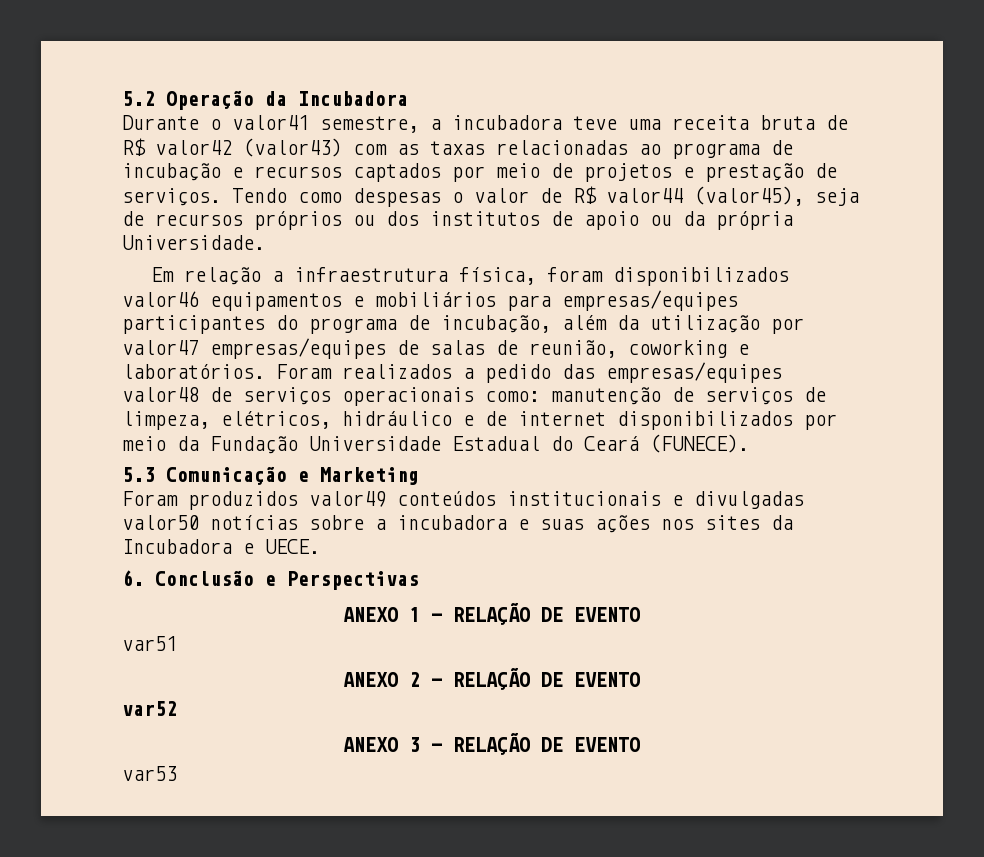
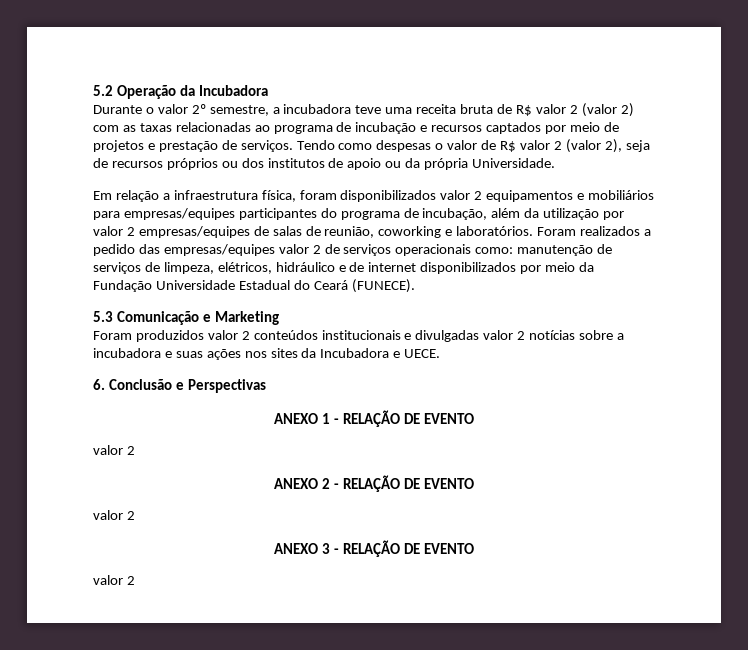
- Durante o valor41 semestre, a incubadora teve uma receita bruta de R$ valor42 (valor43) com as taxas relacionadas ao programa de incubação e recursos captados por meio de projetos e prestação de serviços.
+ Durante o valor 2º semestre, a incubadora teve uma receita bruta de R$ valor 2 (valor 2) com as taxas relacionadas ao programa de incubação e recursos captados por meio de projetos e prestação de serviços.
- Tendo como despesas o valor de R$ valor44 (valor45), seja de recursos próprios ou dos institutos de apoio ou da própria Universidade.
+ Tendo como despesas o valor de R$ valor 2 (valor 2), seja de recursos próprios ou dos institutos de apoio ou da própria Universidade.
- Em relação a infraestrutura física, foram disponibilizados valor46 equipamentos e mobiliários para empresas/equipes participantes do programa de incubação, além da utilização por valor47 empresas/equipes de salas de reunião, coworking e laboratórios.
+ Em relação a infraestrutura física, foram disponibilizados valor 2 equipamentos e mobiliários para empresas/equipes participantes do programa de incubação, além da utilização por valor 2 empresas/equipes de salas de reunião, coworking e laboratórios.
- Foram realizados a pedido das empresas/equipes valor48 de serviços operacionais como: manutenção de serviços de limpeza, elétricos, hidráulico e de internet disponibilizados por meio da Fundação Universidade Estadual do Ceará (FUNECE).
+ Foram realizados a pedido das empresas/equipes valor 2 de serviços operacionais como: manutenção de serviços de limpeza, elétricos, hidráulico e de internet disponibilizados por meio da Fundação Universidade Estadual do Ceará (FUNECE).
- Foram produzidos valor49 conteúdos institucionais e divulgadas valor50 notícias sobre a incubadora e suas ações nos sites da Incubadora e UECE.
+ Foram produzidos valor 2 conteúdos institucionais e divulgadas valor 2 notícias sobre a incubadora e suas ações nos sites da Incubadora e UECE.
  ANEXO 1 - RELAÇÃO DE EVENTO
- var51
+ valor 2
  ANEXO 2 - RELAÇÃO DE EVENTO
- var52
+ valor 2
  ANEXO 3 - RELAÇÃO DE EVENTO
- var53
+ valor 2

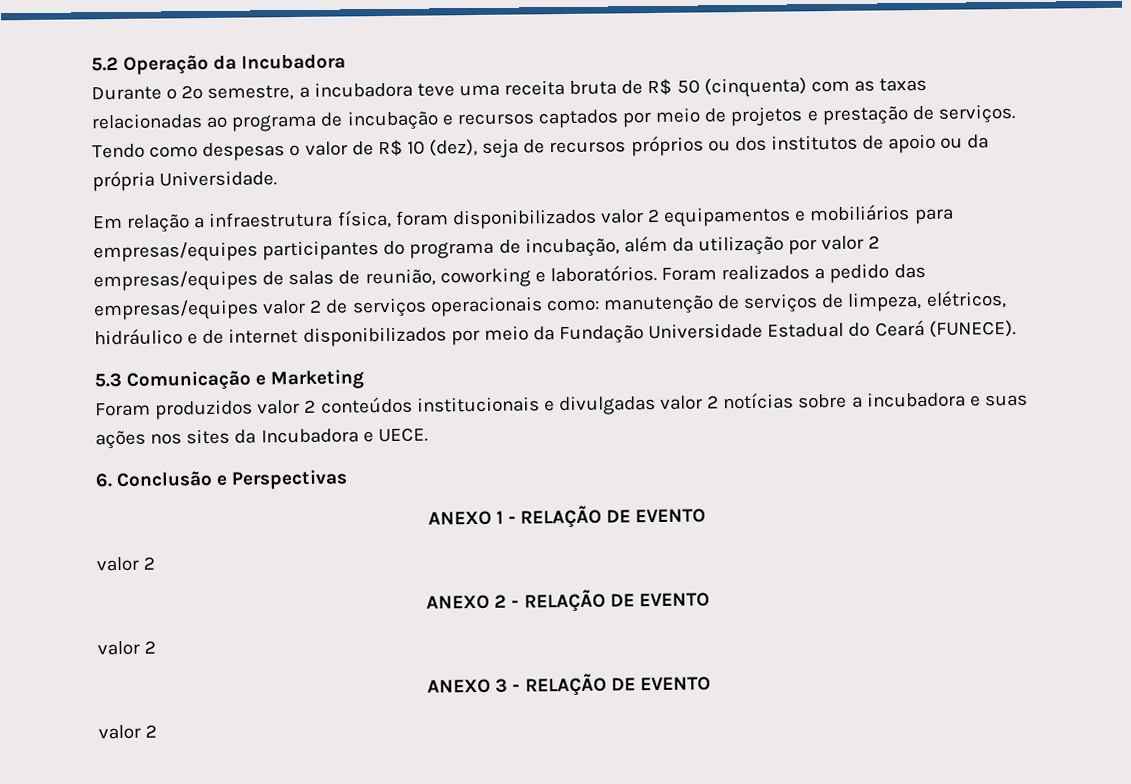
- Durante o valor 2º semestre, a incubadora teve uma receita bruta de R$ valor 2 (valor 2) com as taxas relacionadas ao programa de incubação e recursos captados por meio de projetos e prestação de serviços.
+ Durante o 2º semestre, a incubadora teve uma receita bruta de R$ 50 (cinquenta) com as taxas relacionadas ao programa de incubação e recursos captados por meio de projetos e prestação de serviços.
- Tendo como despesas o valor de R$ valor 2 (valor 2), seja de recursos próprios ou dos institutos de apoio ou da própria Universidade.
+ Tendo como despesas o valor de R$ 10 (dez), seja de recursos próprios ou dos institutos de apoio ou da própria Universidade.

